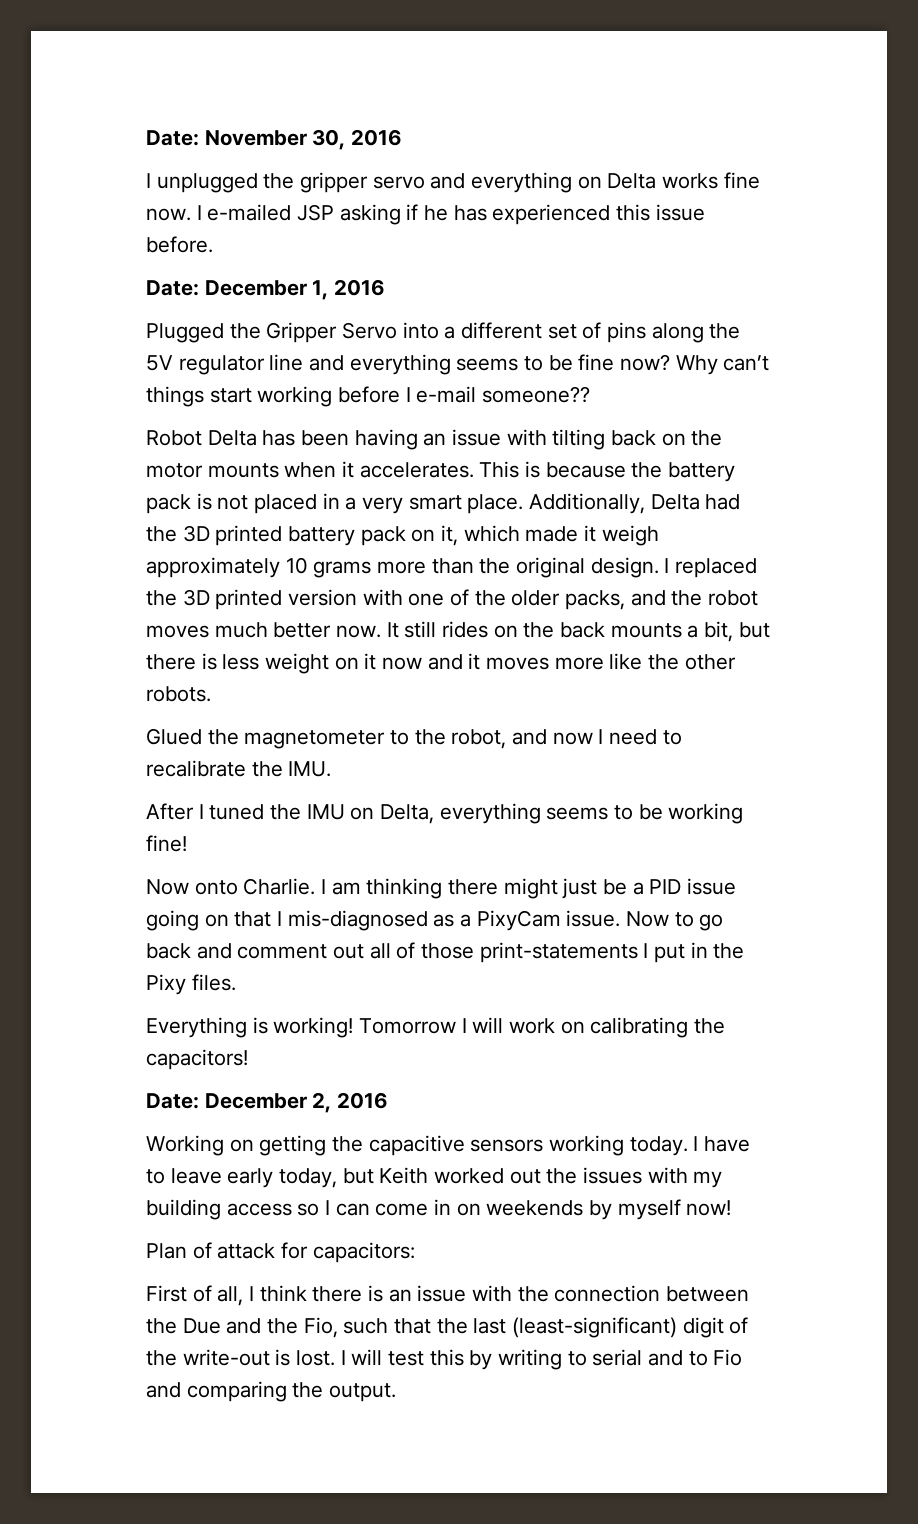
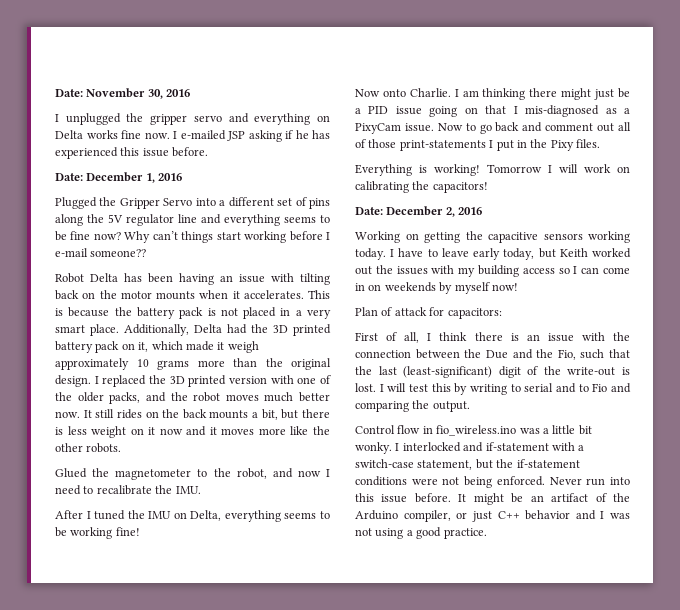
+ Control flow in fio_wireless.ino was a little bit wonky. I interlocked and if-statement with a switch-case statement, but the if-statement conditions were not being enforced. Never run into this issue before. It might be an artifact of the Arduino compiler, or just C++ behavior and I was not using a good practice.

